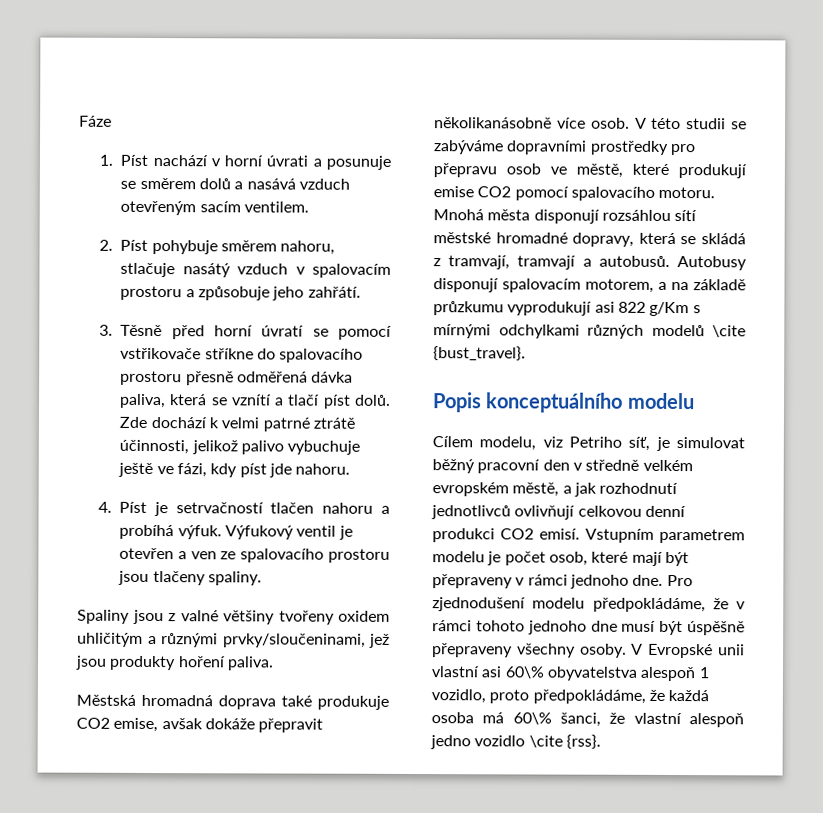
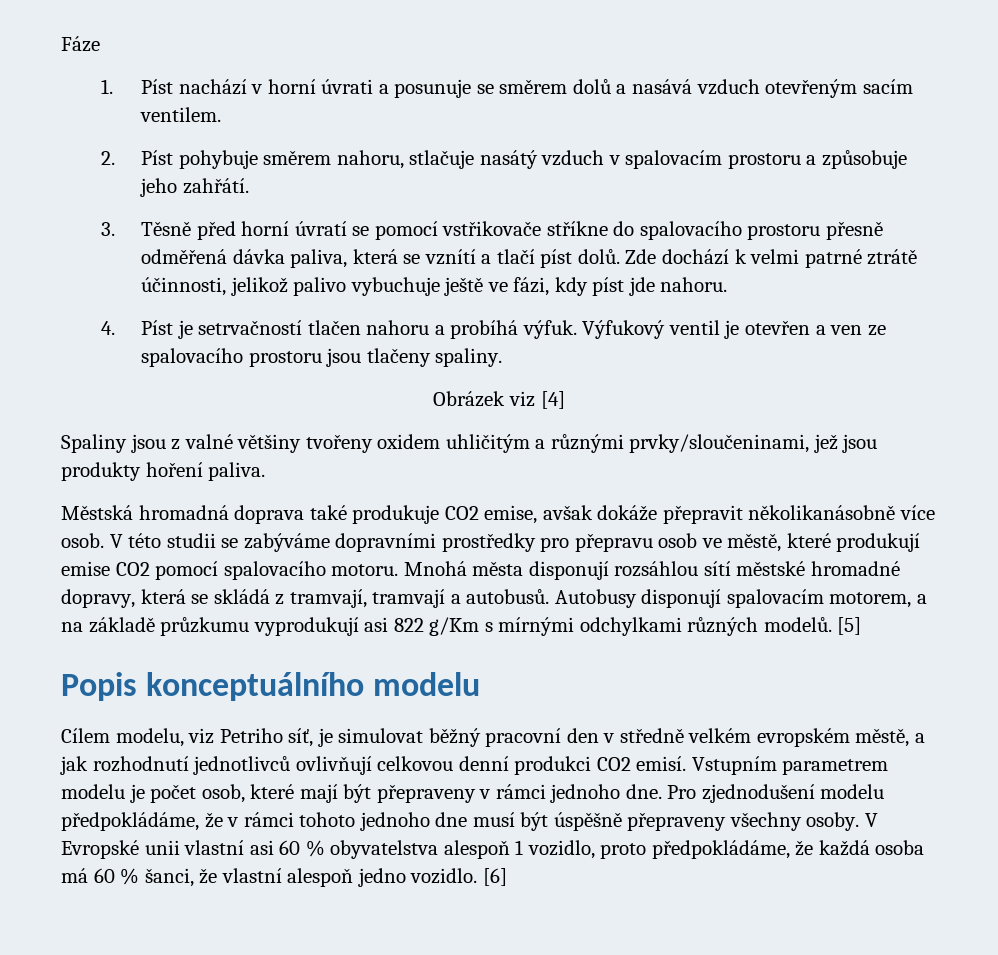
+ Obrázek viz [4]
- Autobusy disponují spalovacím motorem, a na základě průzkumu vyprodukují asi 822 g/Km s mírnými odchylkami různých modelů \cite {bust_travel}.
+ Autobusy disponují spalovacím motorem, a na základě průzkumu vyprodukují asi 822 g/Km s mírnými odchylkami různých modelů. [5]
- V Evropské unii vlastní asi 60\% obyvatelstva alespoň 1 vozidlo, proto předpokládáme, že každá osoba má 60\% šanci, že vlastní alespoň jedno vozidlo \cite {rss}.
+ V Evropské unii vlastní asi 60 % obyvatelstva alespoň 1 vozidlo, proto předpokládáme, že každá osoba má 60 % šanci, že vlastní alespoň jedno vozidlo. [6]

